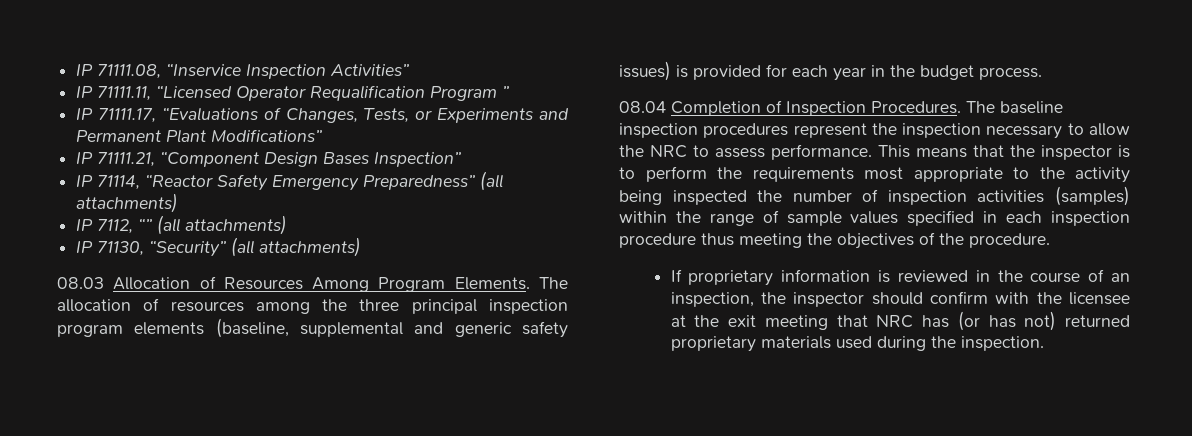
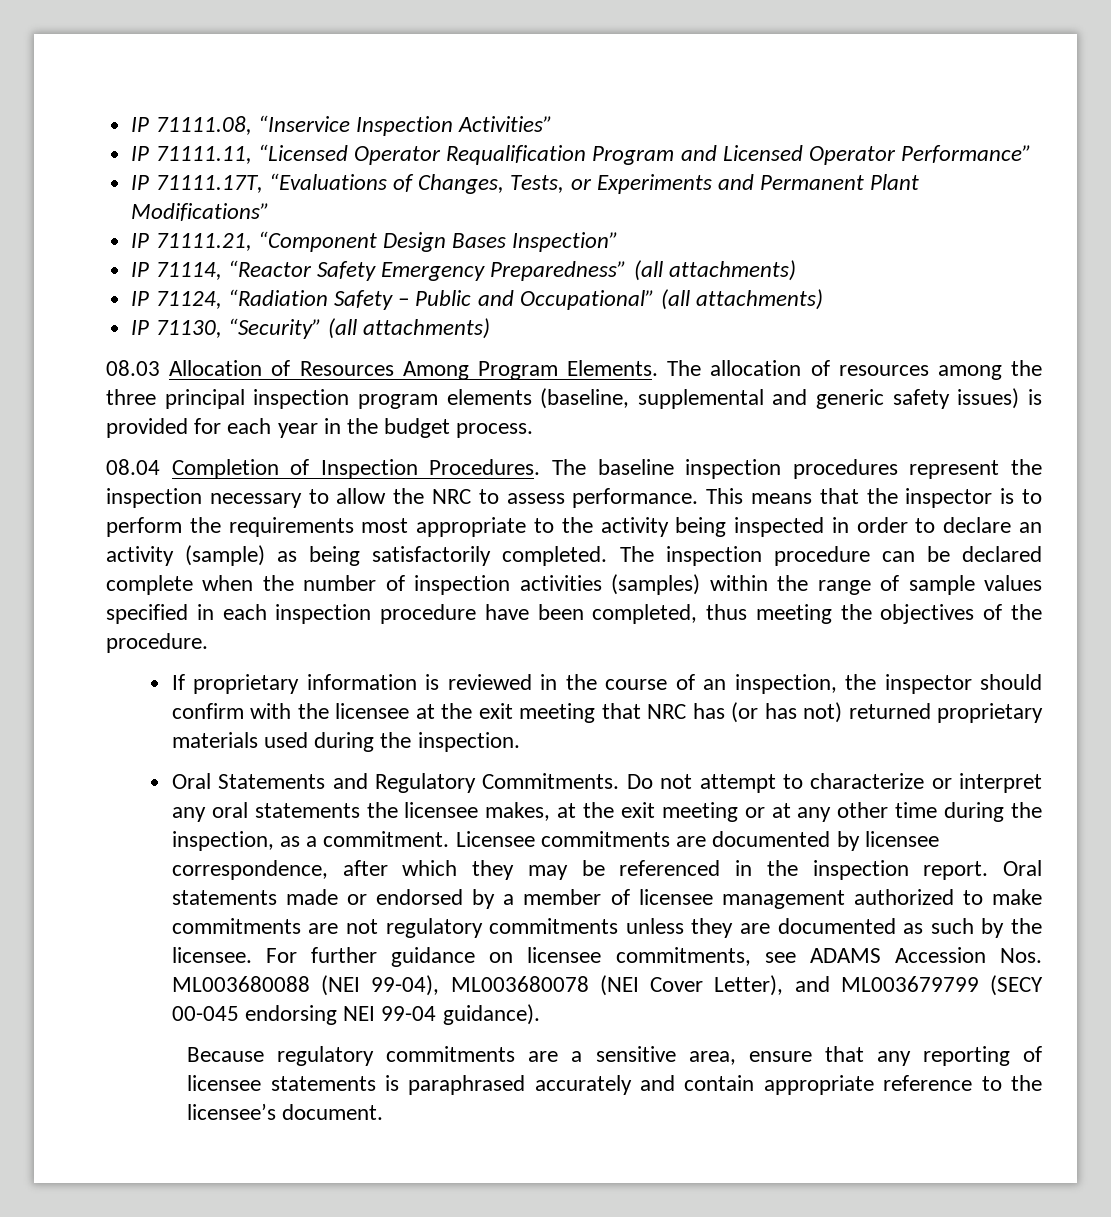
- IP 71111.11, “Licensed Operator Requalification Program ”
- IP 71111.17, “Evaluations of Changes, Tests, or Experiments and Permanent Plant Modifications”
+ IP 71111.11, “Licensed Operator Requalification Program and Licensed Operator Performance”
+ IP 71111.17T, “Evaluations of Changes, Tests, or Experiments and Permanent Plant Modifications”
- IP 7112, “” (all attachments)
+ IP 71124, “Radiation Safety – Public and Occupational” (all attachments)
- This means that the inspector is to perform the requirements most appropriate to the activity being inspected the number of inspection activities (samples) within the range of sample values specified in each inspection procedure thus meeting the objectives of the procedure.
+ This means that the inspector is to perform the requirements most appropriate to the activity being inspected in order to declare an activity (sample) as being satisfactorily completed. The inspection procedure can be declared complete when the number of inspection activities (samples) within the range of sample values specified in each inspection procedure have been completed, thus meeting the objectives of the procedure.
+ Oral Statements and Regulatory Commitments. Do not attempt to characterize or interpret any oral statements the licensee makes, at the exit meeting or at any other time during the inspection, as a commitment. Licensee commitments are documented by licensee correspondence, after which they may be referenced in the inspection report. Oral statements made or endorsed by a member of licensee management authorized to make commitments are not regulatory commitments unless they are documented as such by the licensee. For further guidance on licensee commitments, see ADAMS Accession Nos. ML003680088 (NEI 99-04), ML003680078 (NEI Cover Letter), and ML003679799 (SECY 00-045 endorsing NEI 99-04 guidance).
+ Because regulatory commitments are a sensitive area, ensure that any reporting of licensee statements is paraphrased accurately and contain appropriate reference to the licensee’s document.

